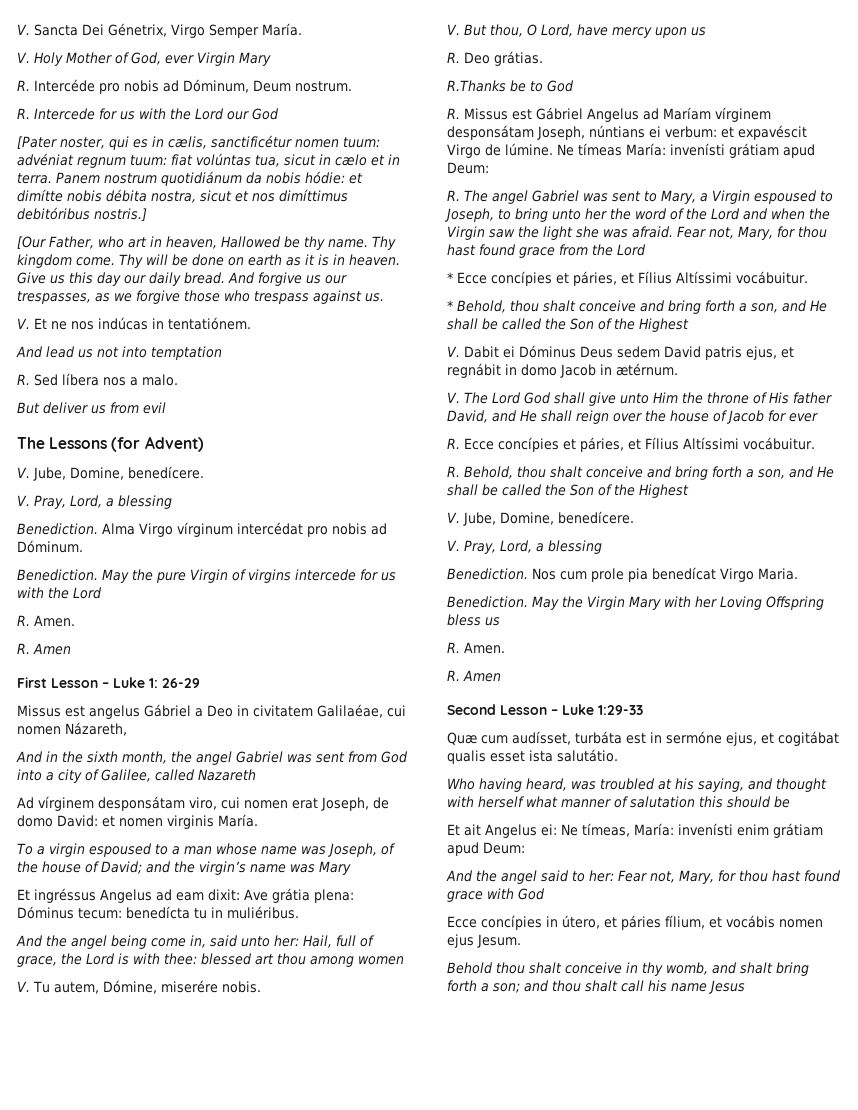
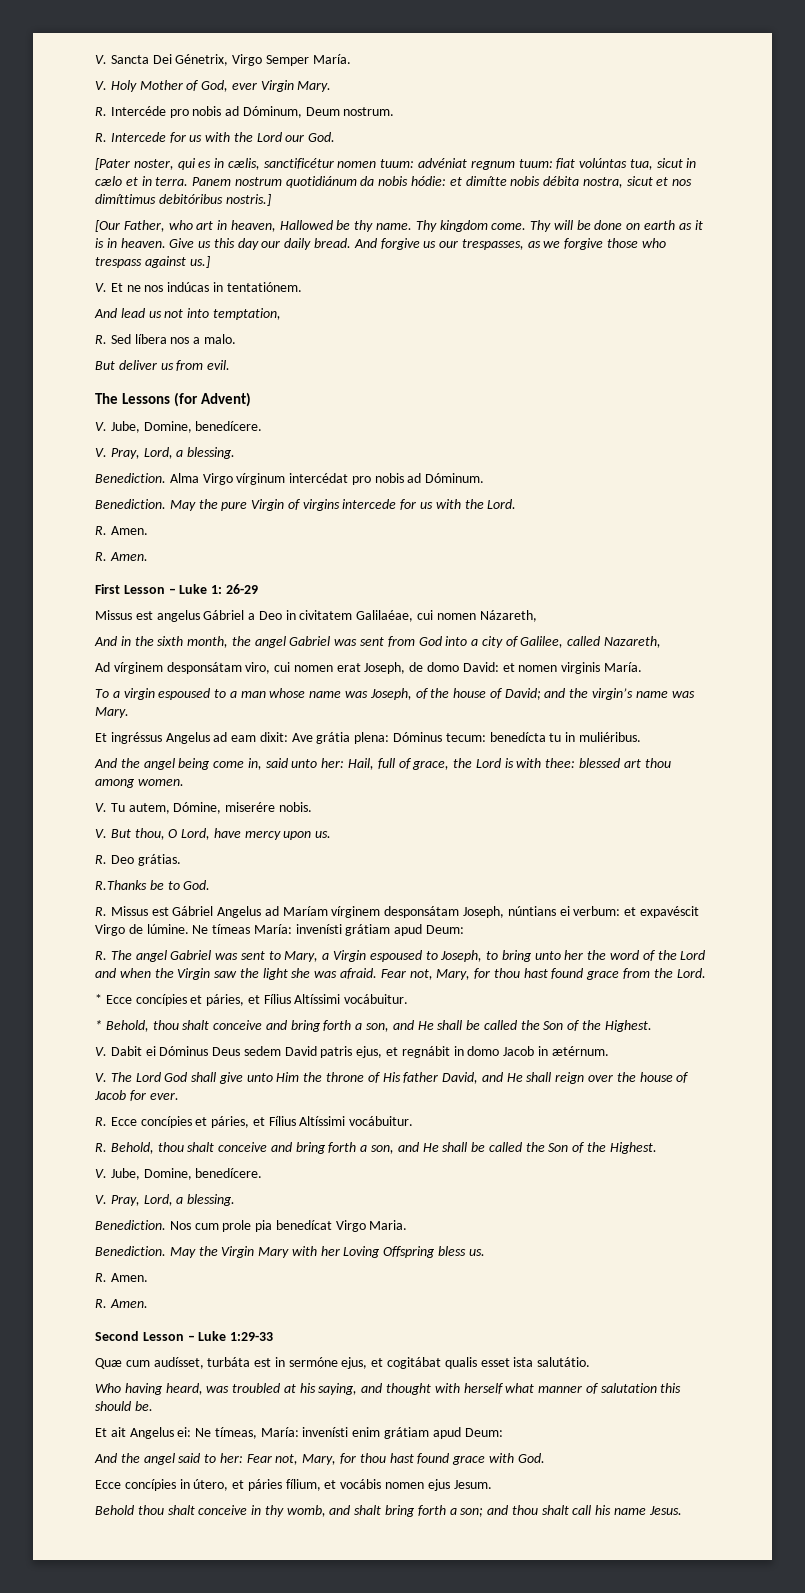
- V. Holy Mother of God, ever Virgin Mary
+ V. Holy Mother of God, ever Virgin Mary.
- R. Intercede for us with the Lord our God
+ R. Intercede for us with the Lord our God.
- And forgive us our trespasses, as we forgive those who trespass against us.
+ And forgive us our trespasses, as we forgive those who trespass against us.]
- And lead us not into temptation
+ And lead us not into temptation,
- But deliver us from evil
+ But deliver us from evil.
  The Lessons (for Advent)
  V. Jube, Domine, benedícere.
- V. Pray, Lord, a blessing
+ V. Pray, Lord, a blessing.
- May the pure Virgin of virgins intercede for us with the Lord
+ May the pure Virgin of virgins intercede for us with the Lord.
  R. Amen.
- R. Amen
+ R. Amen.
- And in the sixth month, the angel Gabriel was sent from God into a city of Galilee, called Nazareth
+ And in the sixth month, the angel Gabriel was sent from God into a city of Galilee, called Nazareth,
- To a virgin espoused to a man whose name was Joseph, of the house of David; and the virgin’s name was Mary
+ To a virgin espoused to a man whose name was Joseph, of the house of David; and the virgin’s name was Mary.
- And the angel being come in, said unto her: Hail, full of grace, the Lord is with thee: blessed art thou among women
+ And the angel being come in, said unto her: Hail, full of grace, the Lord is with thee: blessed art thou among women.
- V. But thou, O Lord, have mercy upon us
+ V. But thou, O Lord, have mercy upon us.
- R.Thanks be to God
+ R.Thanks be to God.
- Fear not, Mary, for thou hast found grace from the Lord
+ Fear not, Mary, for thou hast found grace from the Lord.
- * Behold, thou shalt conceive and bring forth a son, and He shall be called the Son of the Highest
+ * Behold, thou shalt conceive and bring forth a son, and He shall be called the Son of the Highest.
- V. The Lord God shall give unto Him the throne of His father David, and He shall reign over the house of Jacob for ever
+ V. The Lord God shall give unto Him the throne of His father David, and He shall reign over the house of Jacob for ever.
- R. Behold, thou shalt conceive and bring forth a son, and He shall be called the Son of the Highest
+ R. Behold, thou shalt conceive and bring forth a son, and He shall be called the Son of the Highest.
  V. Jube, Domine, benedícere.
- V. Pray, Lord, a blessing
+ V. Pray, Lord, a blessing.
- May the Virgin Mary with her Loving Offspring bless us
+ May the Virgin Mary with her Loving Offspring bless us.
  R. Amen.
- R. Amen
+ R. Amen.
- Who having heard, was troubled at his saying, and thought with herself what manner of salutation this should be
+ Who having heard, was troubled at his saying, and thought with herself what manner of salutation this should be.
- And the angel said to her: Fear not, Mary, for thou hast found grace with God
+ And the angel said to her: Fear not, Mary, for thou hast found grace with God.
- Behold thou shalt conceive in thy womb, and shalt bring forth a son; and thou shalt call his name Jesus
+ Behold thou shalt conceive in thy womb, and shalt bring forth a son; and thou shalt call his name Jesus.

